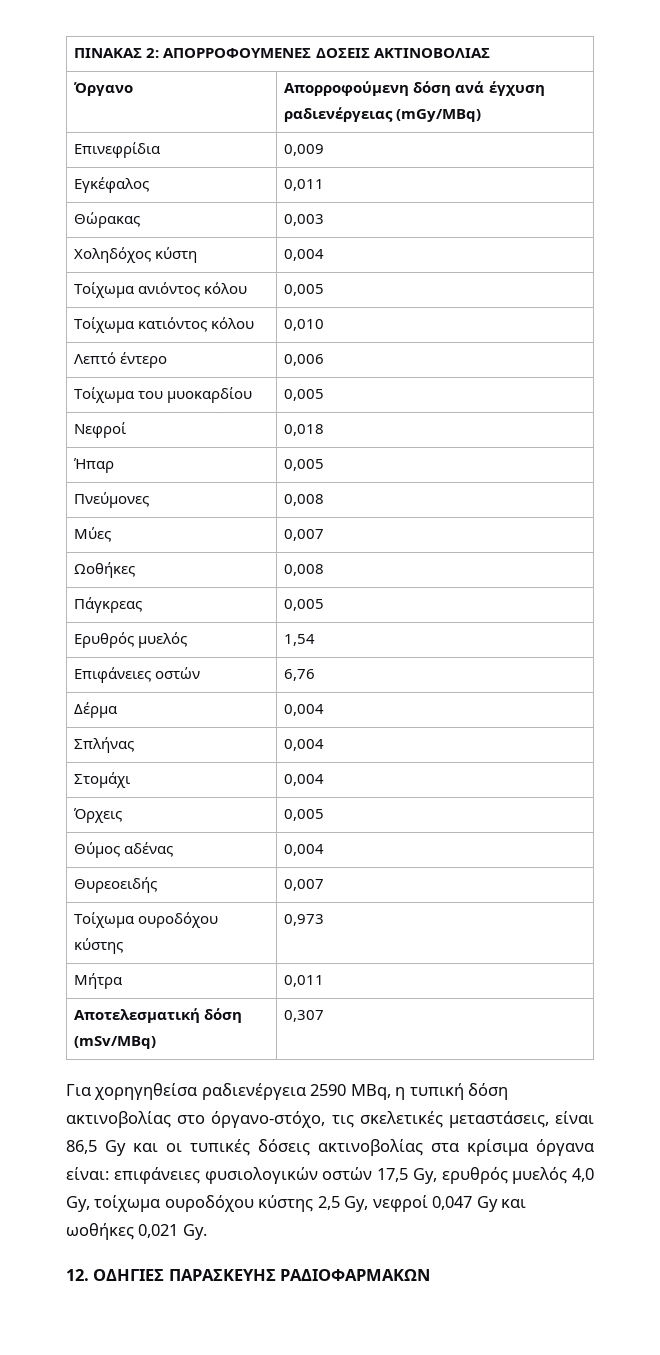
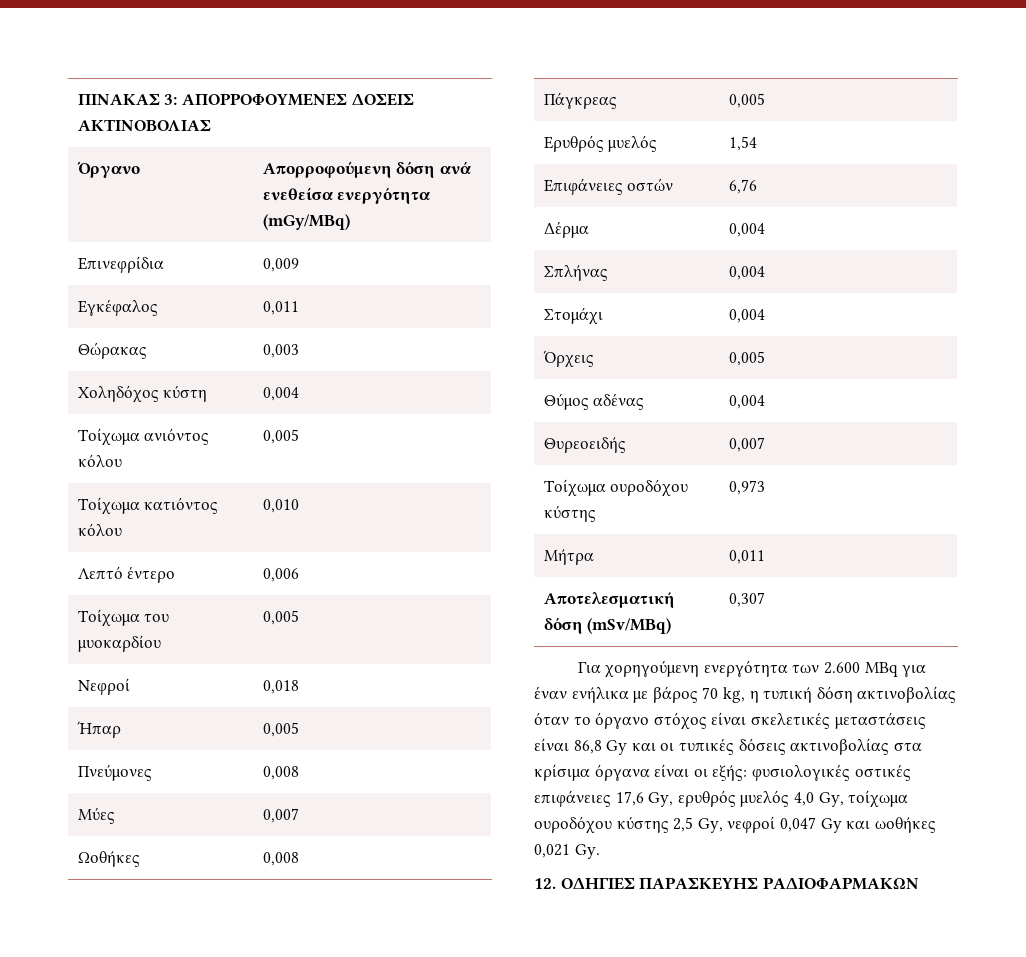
- ΠΙΝΑΚΑΣ 2: ΑΠΟΡΡΟΦΟΥΜΕΝΕΣ ΔΟΣΕΙΣ ΑΚΤΙΝΟΒΟΛΙΑΣ
+ ΠΙΝΑΚΑΣ 3: ΑΠΟΡΡΟΦΟΥΜΕΝΕΣ ΔΟΣΕΙΣ ΑΚΤΙΝΟΒΟΛΙΑΣ
- Όργανο | Απορροφούμενη δόση ανά έγχυση ραδιενέργειας (mGy/MBq)
+ Όργανο | Απορροφούμενη δόση ανά ενεθείσα ενεργότητα (mGy/MBq)
- Για χορηγηθείσα ραδιενέργεια 2590 MBq, η τυπική δόση ακτινοβολίας στο όργανο-στόχο, τις σκελετικές μεταστάσεις, είναι 86,5 Gy και οι τυπικές δόσεις ακτινοβολίας στα κρίσιμα όργανα είναι: επιφάνειες φυσιολογικών οστών 17,5 Gy, ερυθρός μυελός 4,0 Gy, τοίχωμα ουροδόχου κύστης 2,5 Gy, νεφροί 0,047 Gy και ωοθήκες 0,021 Gy.
+ Για χορηγούμενη ενεργότητα των 2.600 MBq για έναν ενήλικα με βάρος 70 kg, η τυπική δόση ακτινοβολίας όταν το όργανο στόχος είναι σκελετικές μεταστάσεις είναι 86,8 Gy και οι τυπικές δόσεις ακτινοβολίας στα κρίσιμα όργανα είναι οι εξής: φυσιολογικές οστικές επιφάνειες 17,6 Gy, ερυθρός μυελός 4,0 Gy, τοίχωμα ουροδόχου κύστης 2,5 Gy, νεφροί 0,047 Gy και ωοθήκες 0,021 Gy.

